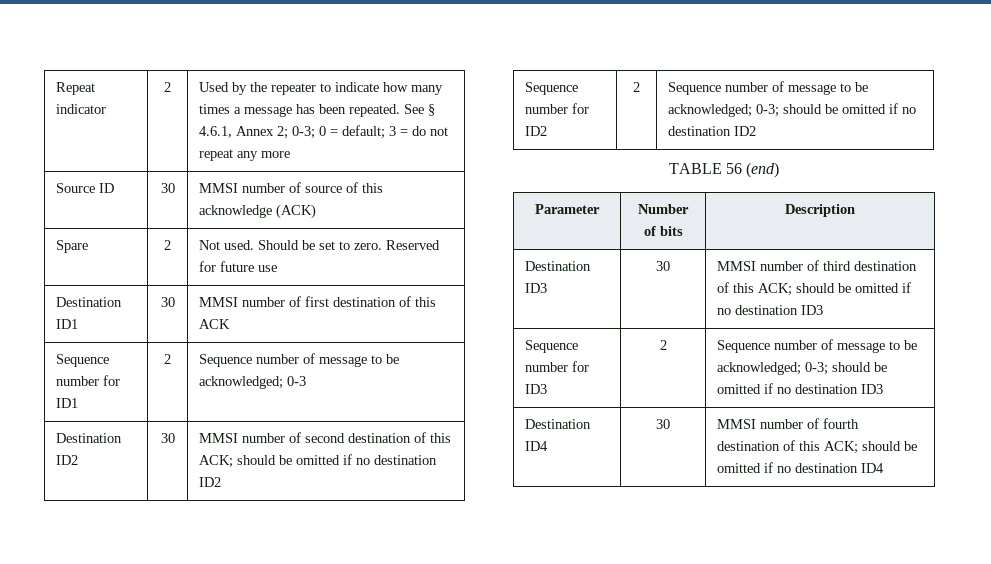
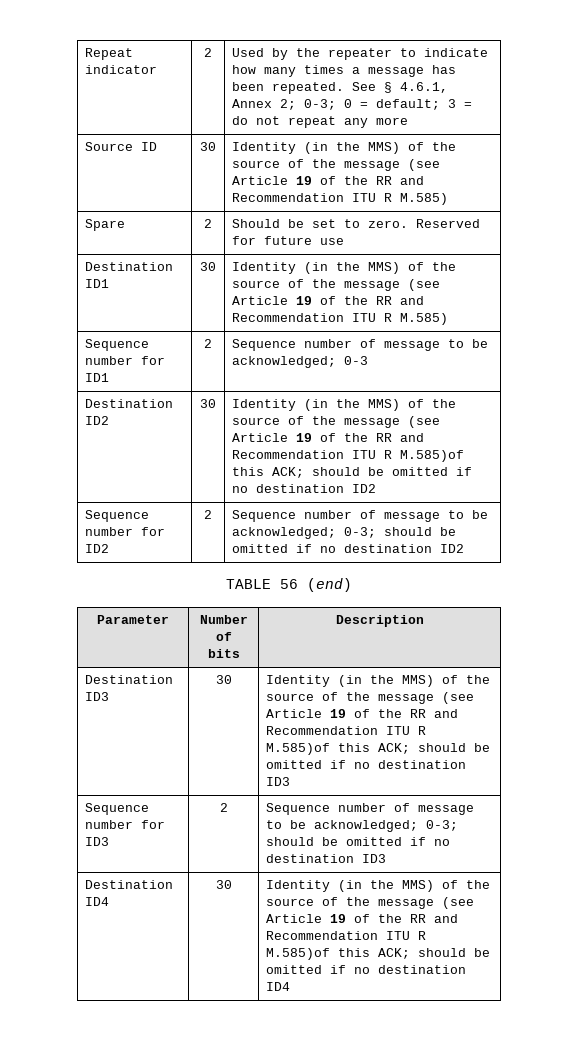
- Source ID | 30 | MMSI number of source of this acknowledge (ACK)
+ Source ID | 30 | Identity (in the MMS) of the source of the message (see Article 19 of the RR and Recommendation ITU R M.585)
- Spare | 2 | Not used. Should be set to zero. Reserved for future use
+ Spare | 2 | Should be set to zero. Reserved for future use
- Destination ID1 | 30 | MMSI number of first destination of this ACK
+ Destination ID1 | 30 | Identity (in the MMS) of the source of the message (see Article 19 of the RR and Recommendation ITU R M.585)
- Destination ID2 | 30 | MMSI number of second destination of this ACK; should be omitted if no destination ID2
+ Destination ID2 | 30 | Identity (in the MMS) of the source of the message (see Article 19 of the RR and Recommendation ITU R M.585)of this ACK; should be omitted if no destination ID2
- Destination ID3 | 30 | MMSI number of third destination of this ACK; should be omitted if no destination ID3
+ Destination ID3 | 30 | Identity (in the MMS) of the source of the message (see Article 19 of the RR and Recommendation ITU R M.585)of this ACK; should be omitted if no destination ID3
- Destination ID4 | 30 | MMSI number of fourth destination of this ACK; should be omitted if no destination ID4
+ Destination ID4 | 30 | Identity (in the MMS) of the source of the message (see Article 19 of the RR and Recommendation ITU R M.585)of this ACK; should be omitted if no destination ID4

